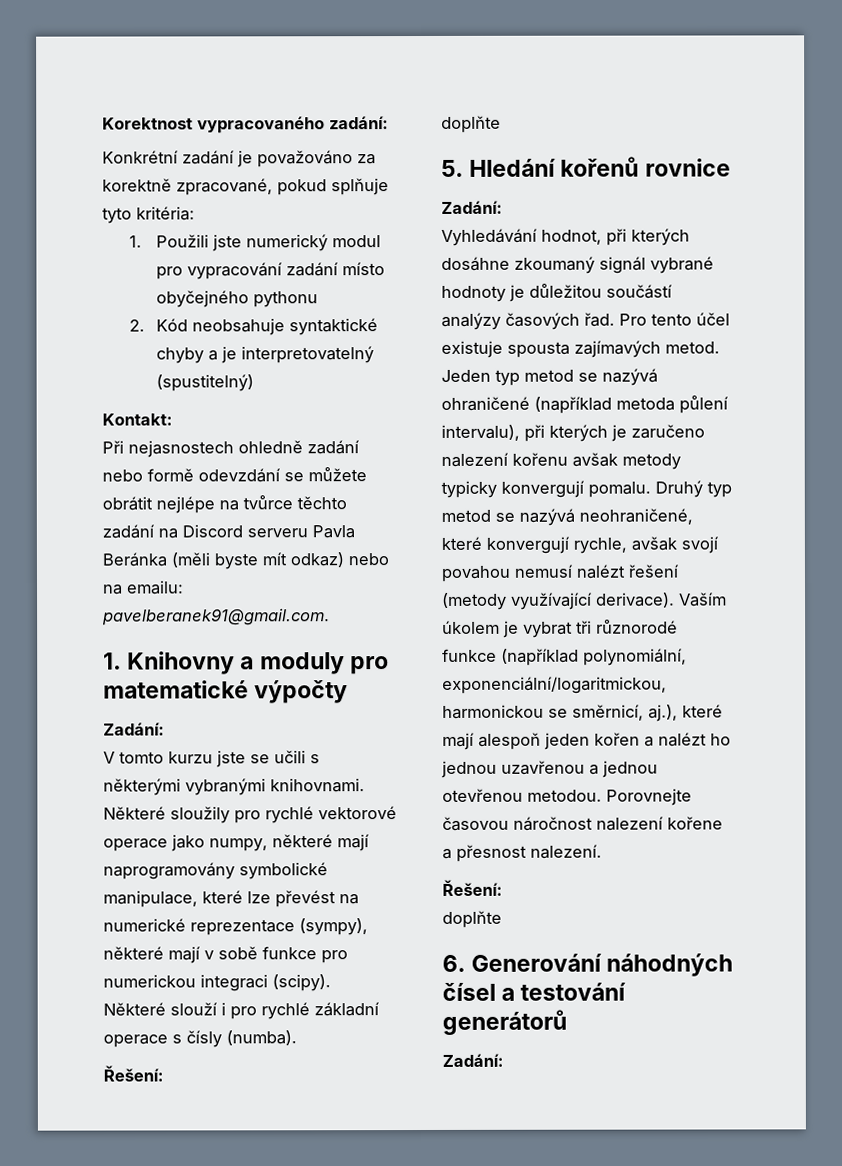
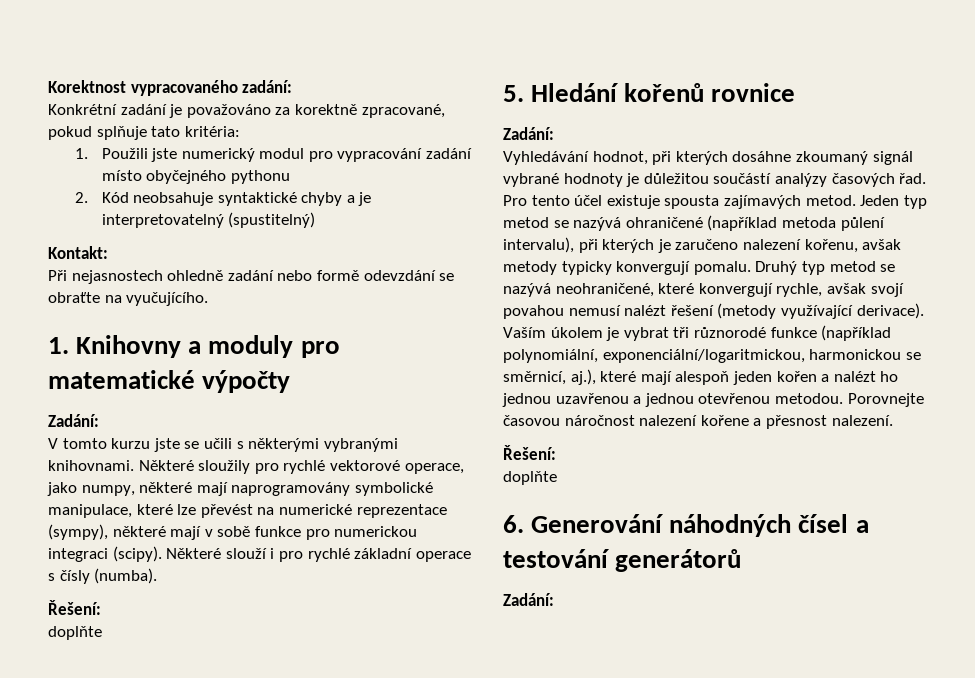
- Konkrétní zadání je považováno za korektně zpracované, pokud splňuje tyto kritéria:
+ Konkrétní zadání je považováno za korektně zpracované, pokud splňuje tato kritéria:
- Při nejasnostech ohledně zadání nebo formě odevzdání se můžete obrátit nejlépe na tvůrce těchto zadání na Discord serveru Pavla Beránka (měli byste mít odkaz) nebo na emailu: pavelberanek91@gmail.com.
+ Při nejasnostech ohledně zadání nebo formě odevzdání se obraťte na vyučujícího.
- Některé sloužily pro rychlé vektorové operace jako numpy, některé mají naprogramovány symbolické manipulace, které lze převést na numerické reprezentace (sympy), některé mají v sobě funkce pro numerickou integraci (scipy).
+ Některé sloužily pro rychlé vektorové operace, jako numpy, některé mají naprogramovány symbolické manipulace, které lze převést na numerické reprezentace (sympy), některé mají v sobě funkce pro numerickou integraci (scipy).
- Jeden typ metod se nazývá ohraničené (například metoda půlení intervalu), při kterých je zaručeno nalezení kořenu avšak metody typicky konvergují pomalu.
+ Jeden typ metod se nazývá ohraničené (například metoda půlení intervalu), při kterých je zaručeno nalezení kořenu, avšak metody typicky konvergují pomalu.

